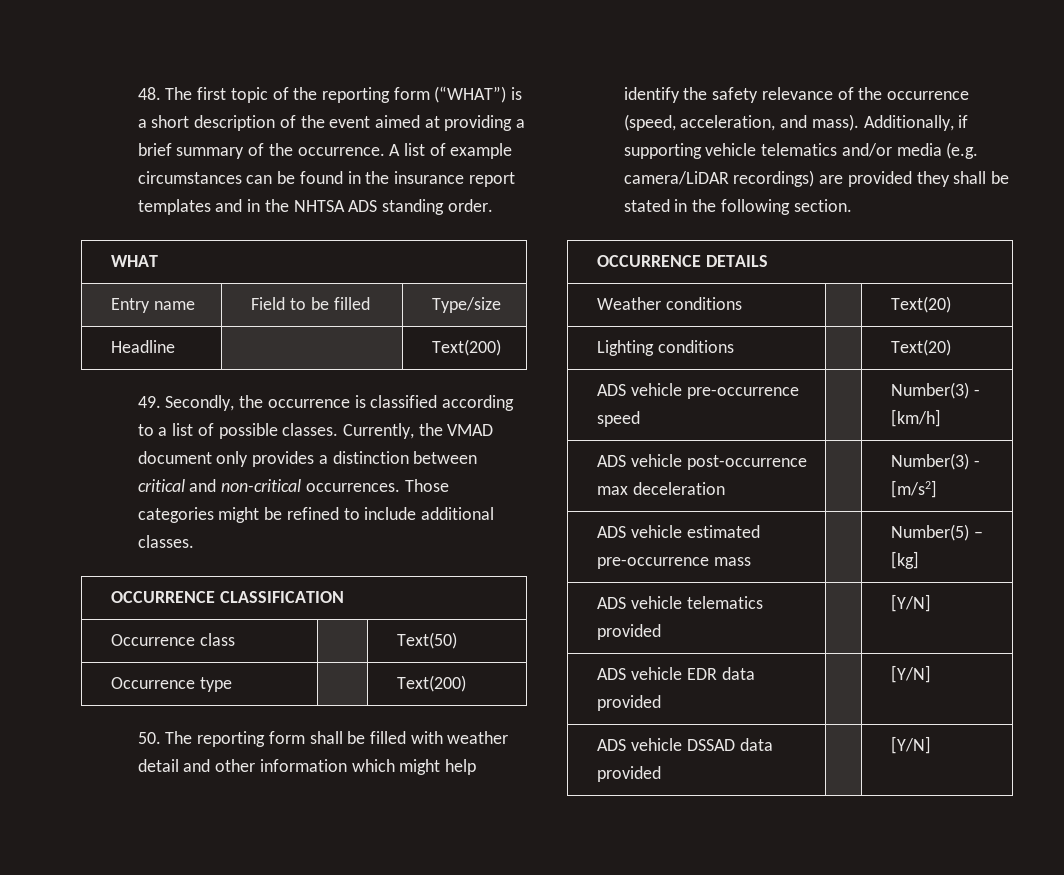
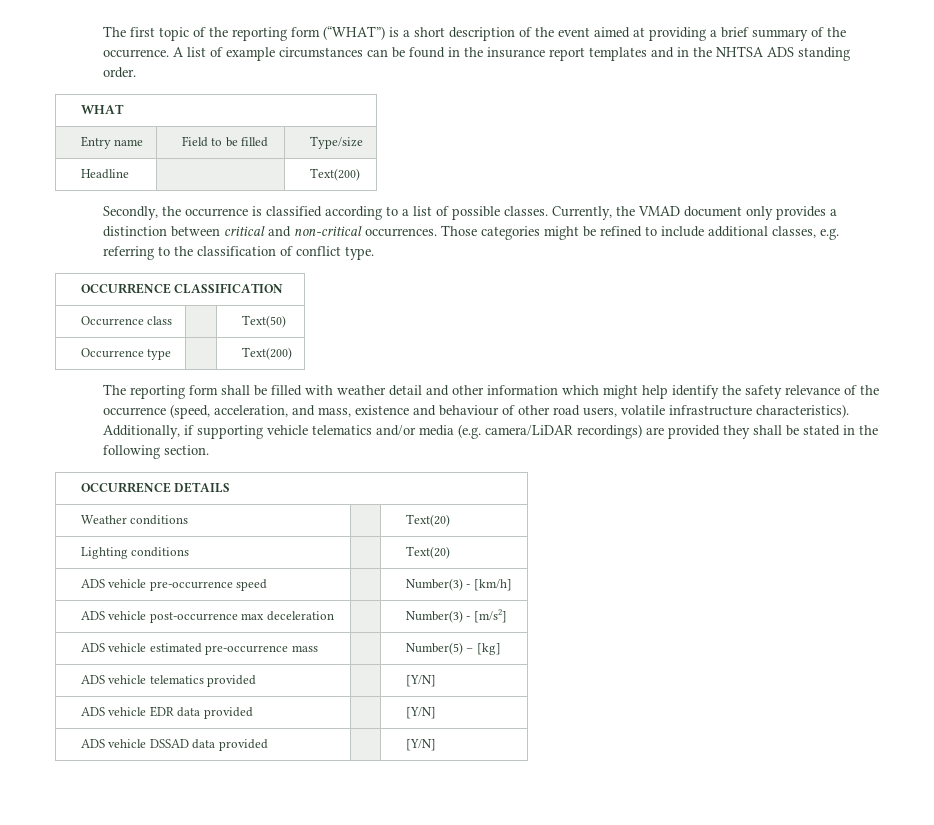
- 48. The first topic of the reporting form (“WHAT”) is a short description of the event aimed at providing a brief summary of the occurrence.
+ The first topic of the reporting form (“WHAT”) is a short description of the event aimed at providing a brief summary of the occurrence.
- 49. Secondly, the occurrence is classified according to a list of possible classes.
+ Secondly, the occurrence is classified according to a list of possible classes.
- Those categories might be refined to include additional classes.
+ Those categories might be refined to include additional classes, e.g. referring to the classification of conflict type.
- 50. The reporting form shall be filled with weather detail and other information which might help identify the safety relevance of the occurrence (speed, acceleration, and mass).
+ The reporting form shall be filled with weather detail and other information which might help identify the safety relevance of the occurrence (speed, acceleration, and mass, existence and behaviour of other road users, volatile infrastructure characteristics).

